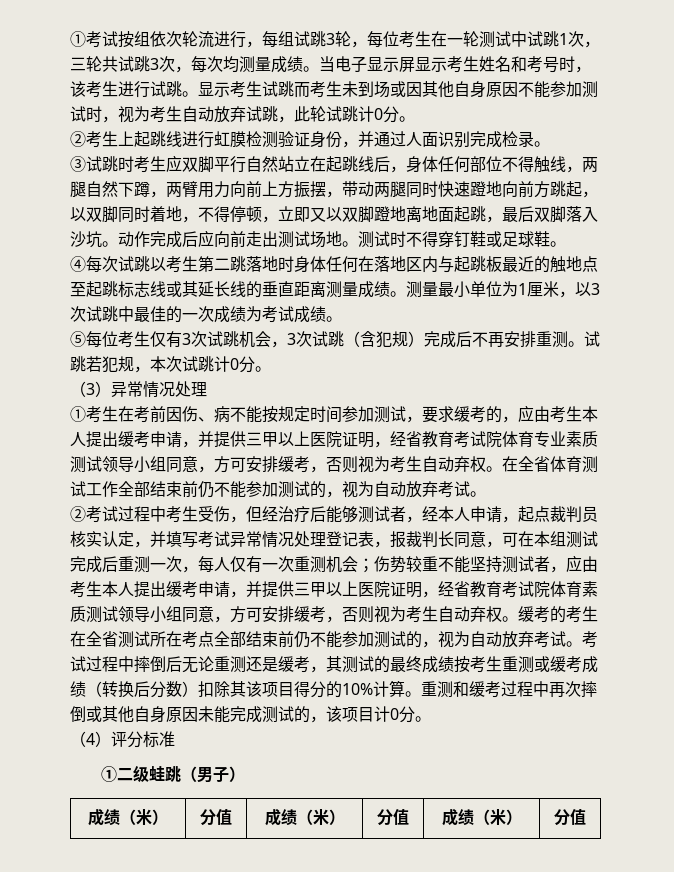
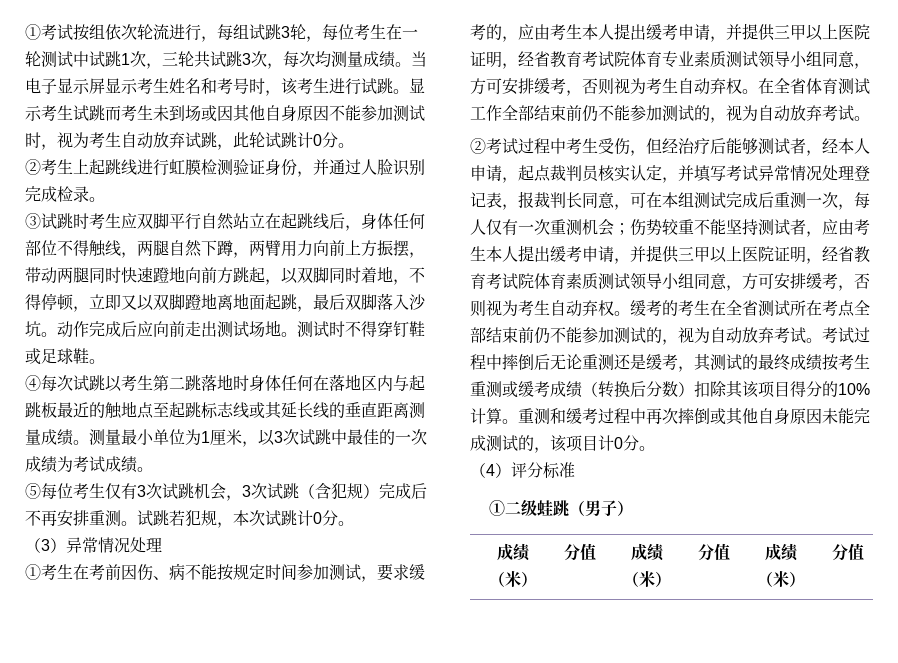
- ②考生上起跳线进行虹膜检测验证身份，并通过人面识别完成检录。
+ ②考生上起跳线进行虹膜检测验证身份，并通过人脸识别完成检录。

